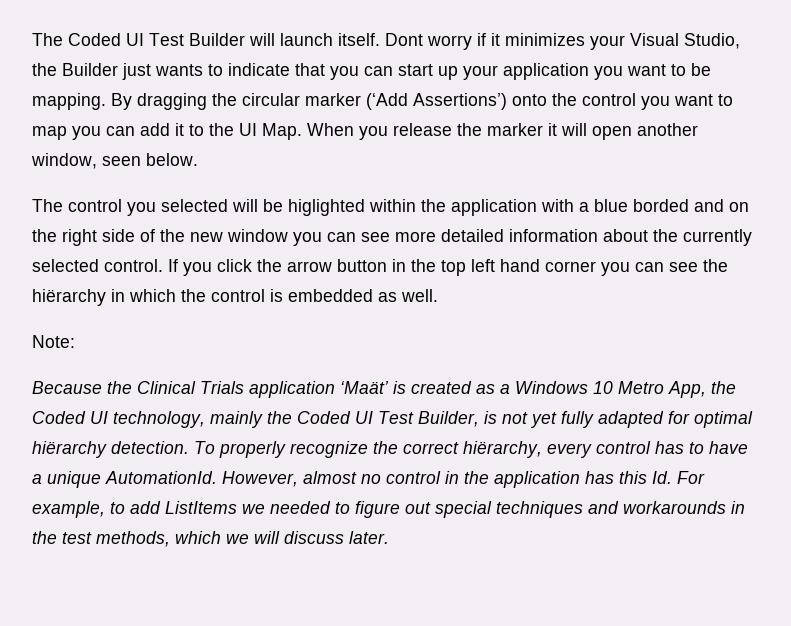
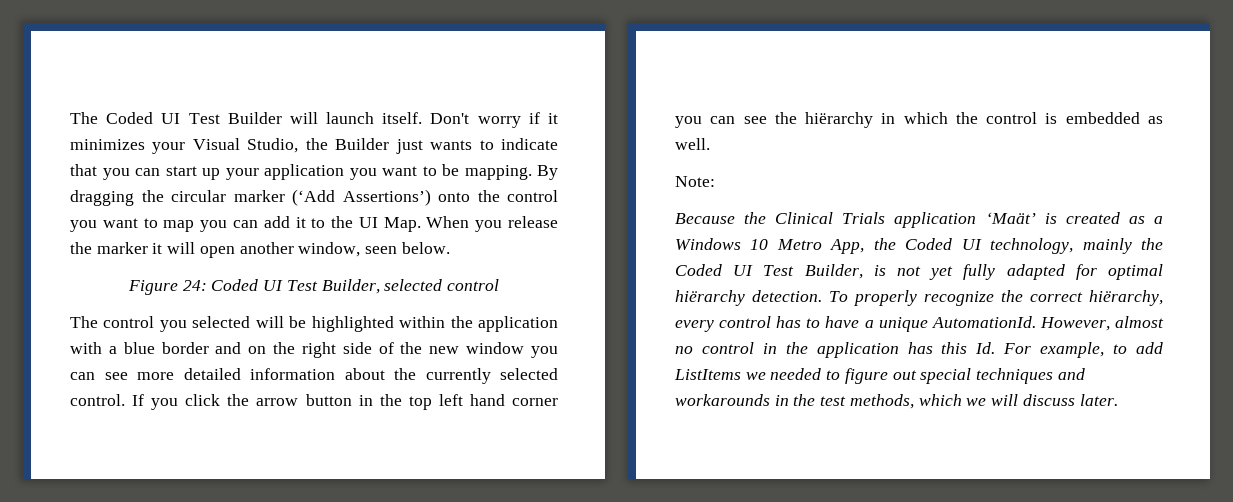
- Dont worry if it minimizes your Visual Studio, the Builder just wants to indicate that you can start up your application you want to be mapping.
+ Don't worry if it minimizes your Visual Studio, the Builder just wants to indicate that you can start up your application you want to be mapping.
+ Figure 24: Coded UI Test Builder, selected control
- The control you selected will be higlighted within the application with a blue borded and on the right side of the new window you can see more detailed information about the currently selected control.
+ The control you selected will be highlighted within the application with a blue border and on the right side of the new window you can see more detailed information about the currently selected control.

